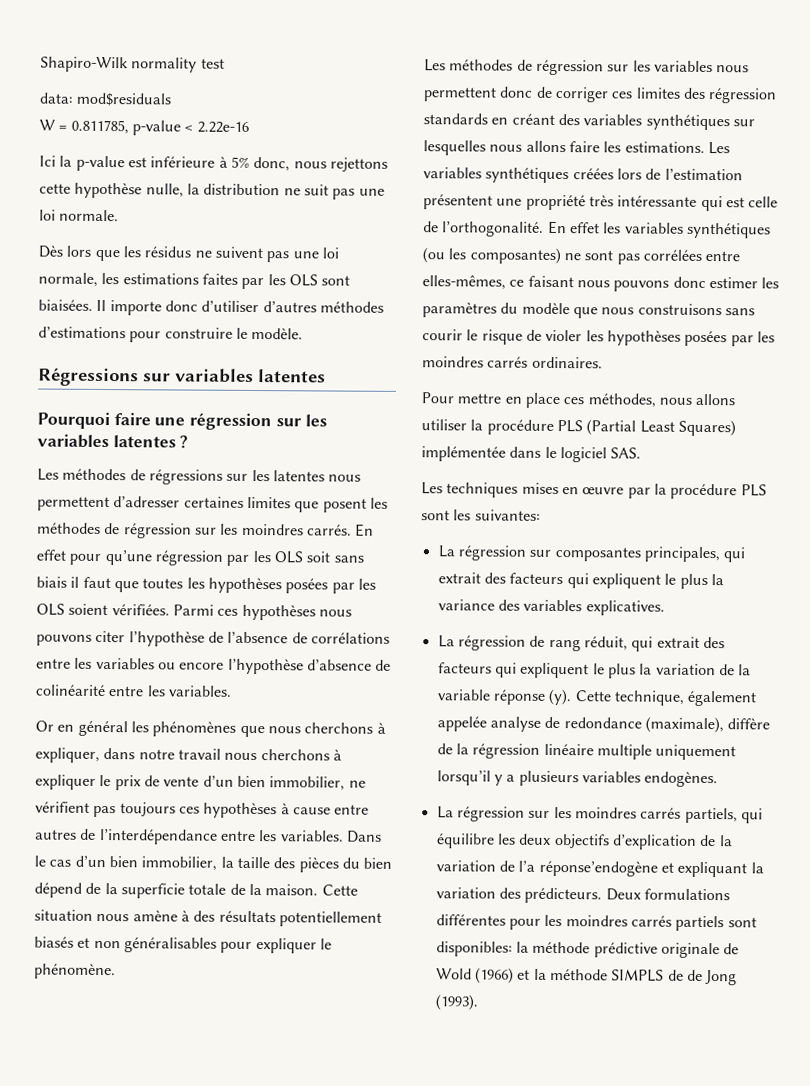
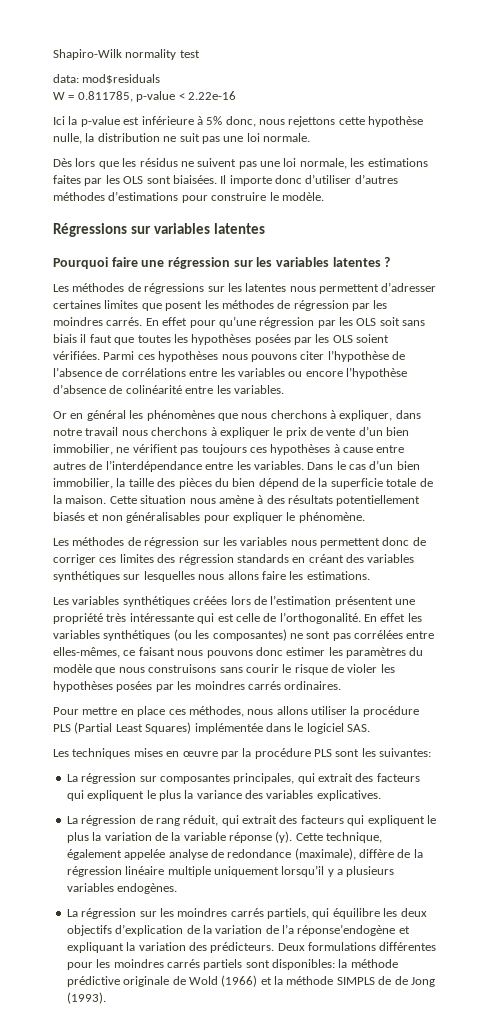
- Les méthodes de régressions sur les latentes nous permettent d’adresser certaines limites que posent les méthodes de régression sur les moindres carrés.
+ Les méthodes de régressions sur les latentes nous permettent d’adresser certaines limites que posent les méthodes de régression par les moindres carrés.
- Les méthodes de régression sur les variables nous permettent donc de corriger ces limites des régression standards en créant des variables synthétiques sur lesquelles nous allons faire les estimations. Les variables synthétiques créées lors de l’estimation présentent une propriété très intéressante qui est celle de l’orthogonalité.
+ Les méthodes de régression sur les variables nous permettent donc de corriger ces limites des régression standards en créant des variables synthétiques sur lesquelles nous allons faire les estimations.
+ Les variables synthétiques créées lors de l’estimation présentent une propriété très intéressante qui est celle de l’orthogonalité.

